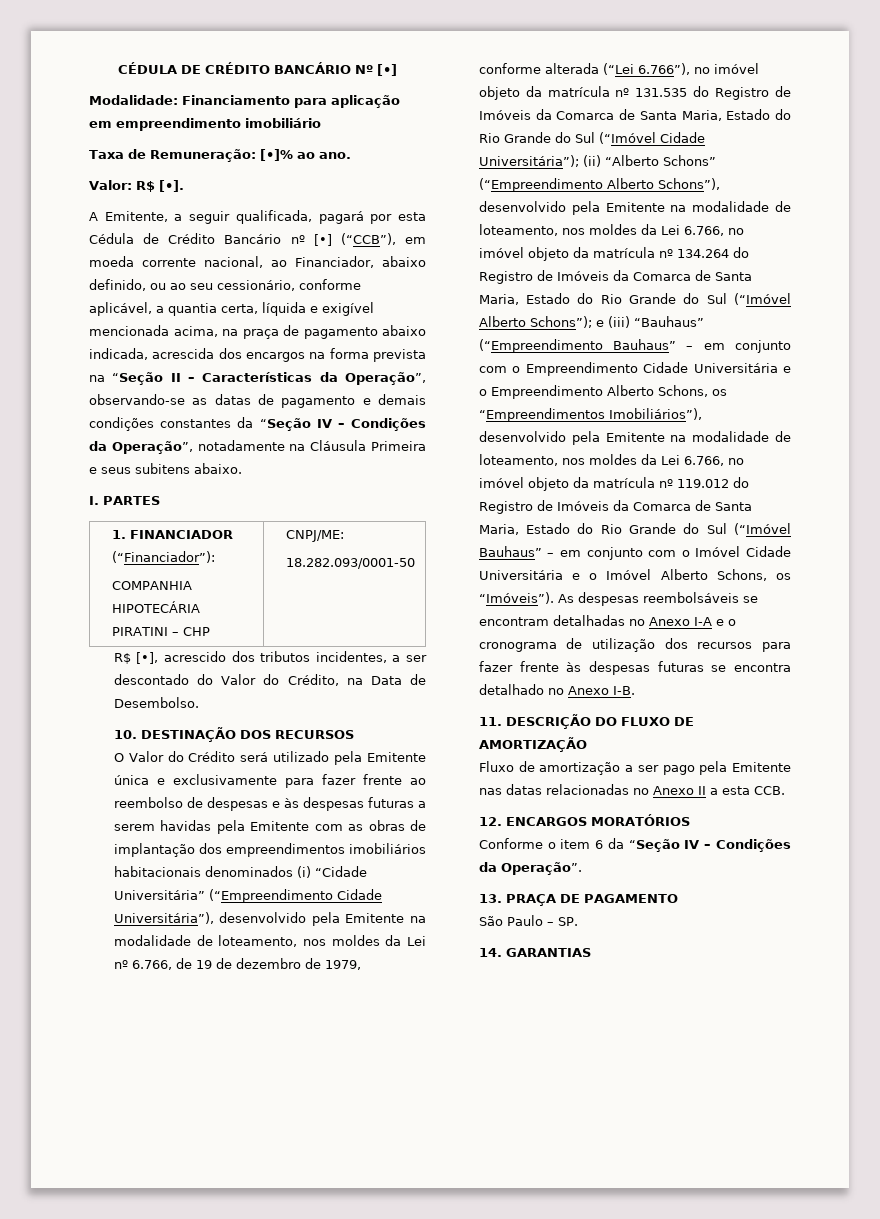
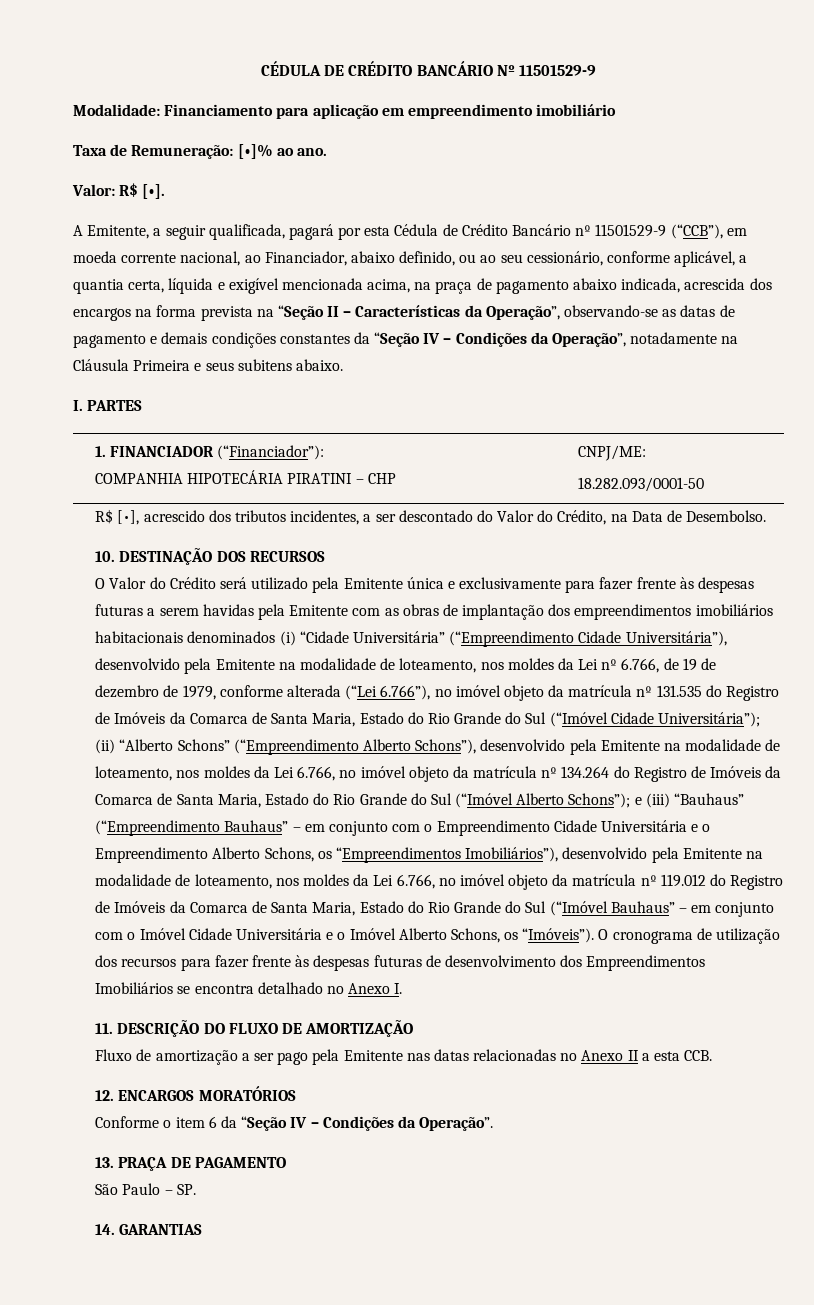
- CÉDULA DE CRÉDITO BANCÁRIO Nº [•]
+ CÉDULA DE CRÉDITO BANCÁRIO Nº 11501529-9
- A Emitente, a seguir qualificada, pagará por esta Cédula de Crédito Bancário nº [•] (“CCB”), em moeda corrente nacional, ao Financiador, abaixo definido, ou ao seu cessionário, conforme aplicável, a quantia certa, líquida e exigível mencionada acima, na praça de pagamento abaixo indicada, acrescida dos encargos na forma prevista na “Seção II – Características da Operação”, observando-se as datas de pagamento e demais condições constantes da “Seção IV – Condições da Operação”, notadamente na Cláusula Primeira e seus subitens abaixo.
+ A Emitente, a seguir qualificada, pagará por esta Cédula de Crédito Bancário nº 11501529-9 (“CCB”), em moeda corrente nacional, ao Financiador, abaixo definido, ou ao seu cessionário, conforme aplicável, a quantia certa, líquida e exigível mencionada acima, na praça de pagamento abaixo indicada, acrescida dos encargos na forma prevista na “Seção II – Características da Operação”, observando-se as datas de pagamento e demais condições constantes da “Seção IV – Condições da Operação”, notadamente na Cláusula Primeira e seus subitens abaixo.
- O Valor do Crédito será utilizado pela Emitente única e exclusivamente para fazer frente ao reembolso de despesas e às despesas futuras a serem havidas pela Emitente com as obras de implantação dos empreendimentos imobiliários habitacionais denominados (i) “Cidade Universitária” (“Empreendimento Cidade Universitária”), desenvolvido pela Emitente na modalidade de loteamento, nos moldes da Lei nº 6.766, de 19 de dezembro de 1979, conforme alterada (“Lei 6.766”), no imóvel objeto da matrícula nº 131.535 do Registro de Imóveis da Comarca de Santa Maria, Estado do Rio Grande do Sul (“Imóvel Cidade Universitária”);
+ O Valor do Crédito será utilizado pela Emitente única e exclusivamente para fazer frente às despesas futuras a serem havidas pela Emitente com as obras de implantação dos empreendimentos imobiliários habitacionais denominados (i) “Cidade Universitária” (“Empreendimento Cidade Universitária”), desenvolvido pela Emitente na modalidade de loteamento, nos moldes da Lei nº 6.766, de 19 de dezembro de 1979, conforme alterada (“Lei 6.766”), no imóvel objeto da matrícula nº 131.535 do Registro de Imóveis da Comarca de Santa Maria, Estado do Rio Grande do Sul (“Imóvel Cidade Universitária”);
- As despesas reembolsáveis se encontram detalhadas no Anexo I-A e o cronograma de utilização dos recursos para fazer frente às despesas futuras se encontra detalhado no Anexo I-B.
+ O cronograma de utilização dos recursos para fazer frente às despesas futuras de desenvolvimento dos Empreendimentos Imobiliários se encontra detalhado no Anexo I.

